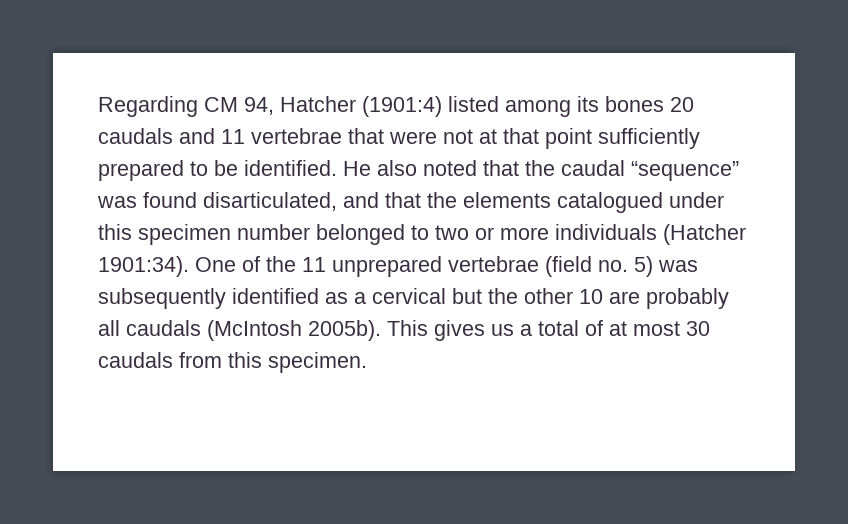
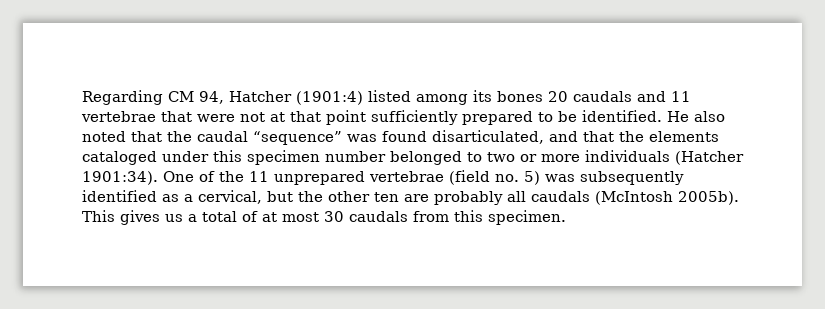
- He also noted that the caudal “sequence” was found disarticulated, and that the elements catalogued under this specimen number belonged to two or more individuals (Hatcher 1901:34).
+ He also noted that the caudal “sequence” was found disarticulated, and that the elements cataloged under this specimen number belonged to two or more individuals (Hatcher 1901:34).
- One of the 11 unprepared vertebrae (field no. 5) was subsequently identified as a cervical but the other 10 are probably all caudals (McIntosh 2005b).
+ One of the 11 unprepared vertebrae (field no. 5) was subsequently identified as a cervical, but the other ten are probably all caudals (McIntosh 2005b).

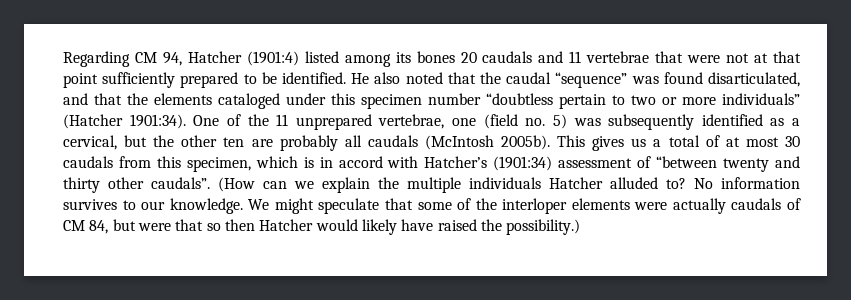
- He also noted that the caudal “sequence” was found disarticulated, and that the elements cataloged under this specimen number belonged to two or more individuals (Hatcher 1901:34).
+ He also noted that the caudal “sequence” was found disarticulated, and that the elements cataloged under this specimen number “doubtless pertain to two or more individuals” (Hatcher 1901:34).
- One of the 11 unprepared vertebrae (field no. 5) was subsequently identified as a cervical, but the other ten are probably all caudals (McIntosh 2005b).
+ One of the 11 unprepared vertebrae, one (field no. 5) was subsequently identified as a cervical, but the other ten are probably all caudals (McIntosh 2005b).
- This gives us a total of at most 30 caudals from this specimen.
+ This gives us a total of at most 30 caudals from this specimen, which is in accord with Hatcher’s (1901:34) assessment of “between twenty and thirty other caudals”. (How can we explain the multiple individuals Hatcher alluded to? No information survives to our knowledge. We might speculate that some of the interloper elements were actually caudals of CM 84, but were that so then Hatcher would likely have raised the possibility.)

